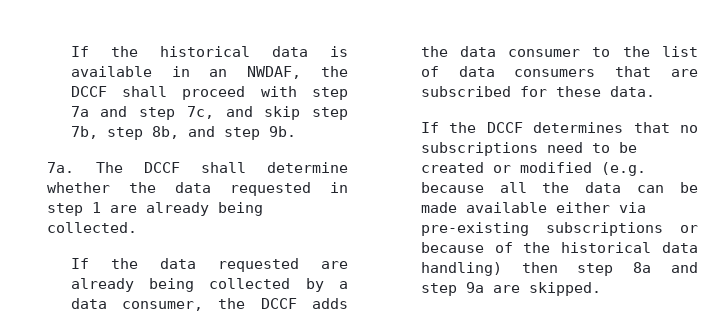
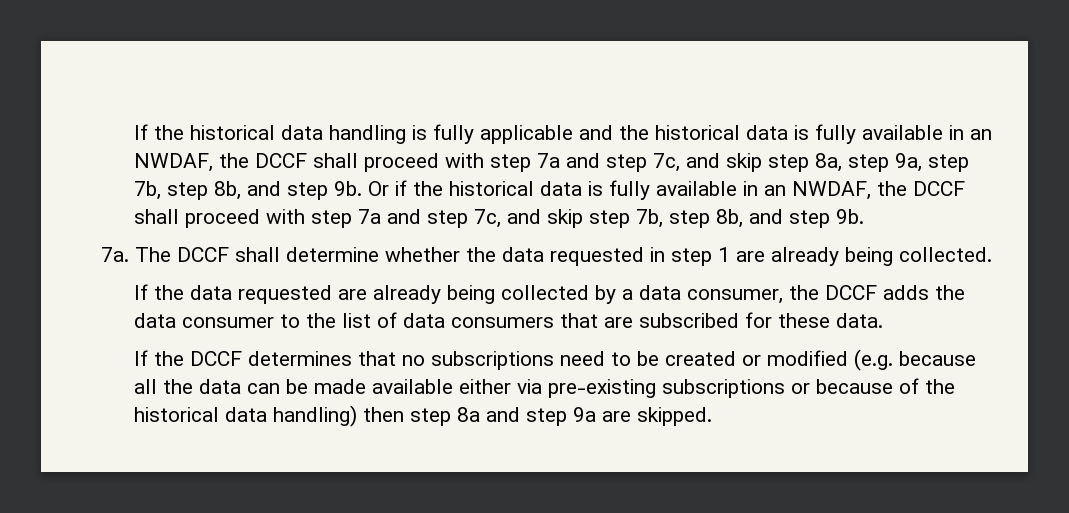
- If the historical data is available in an NWDAF, the DCCF shall proceed with step 7a and step 7c, and skip step 7b, step 8b, and step 9b.
+ If the historical data handling is fully applicable and the historical data is fully available in an NWDAF, the DCCF shall proceed with step 7a and step 7c, and skip step 8a, step 9a, step 7b, step 8b, and step 9b. Or if the historical data is fully available in an NWDAF, the DCCF shall proceed with step 7a and step 7c, and skip step 7b, step 8b, and step 9b.

